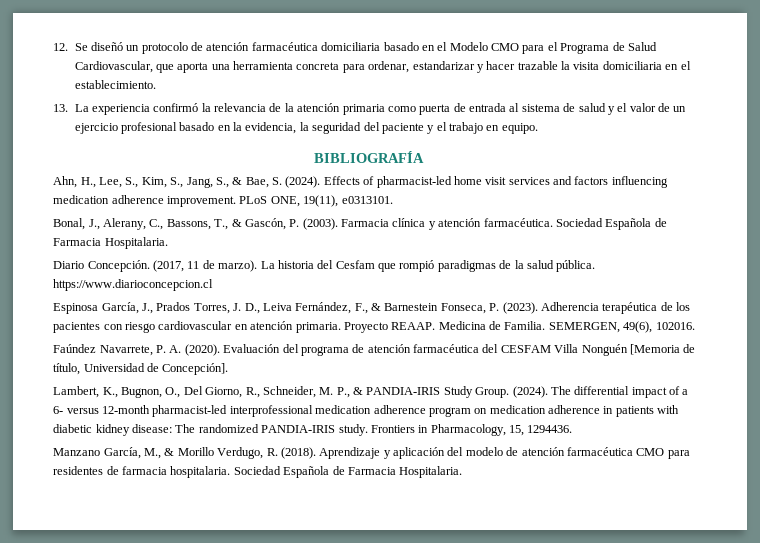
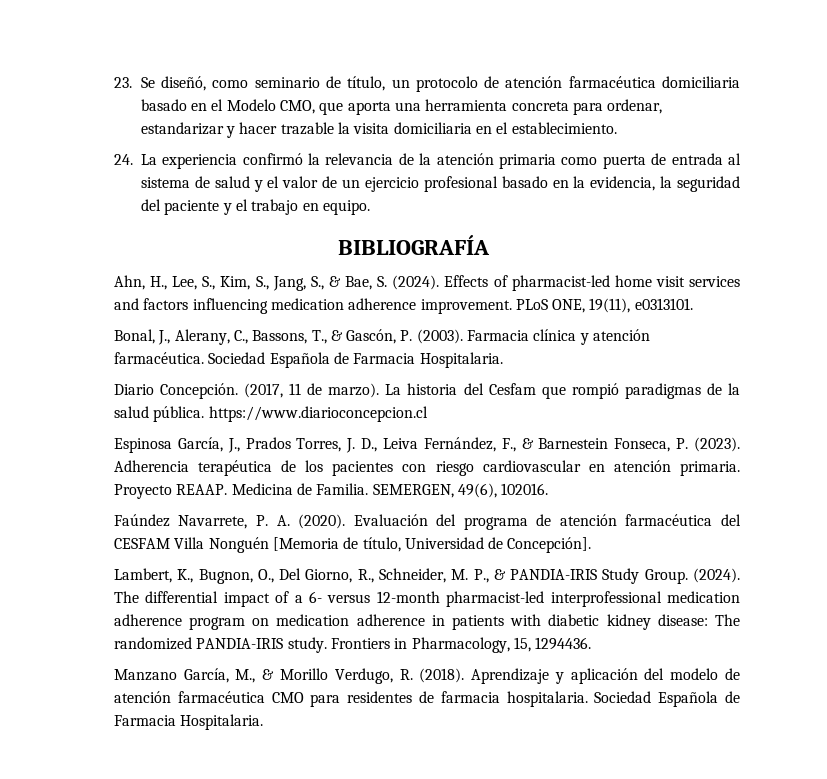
- 12. Se diseñó un protocolo de atención farmacéutica domiciliaria basado en el Modelo CMO para el Programa de Salud Cardiovascular, que aporta una herramienta concreta para ordenar, estandarizar y hacer trazable la visita domiciliaria en el establecimiento.
+ 23. Se diseñó, como seminario de título, un protocolo de atención farmacéutica domiciliaria basado en el Modelo CMO, que aporta una herramienta concreta para ordenar, estandarizar y hacer trazable la visita domiciliaria en el establecimiento.
- 13. La experiencia confirmó la relevancia de la atención primaria como puerta de entrada al sistema de salud y el valor de un ejercicio profesional basado en la evidencia, la seguridad del paciente y el trabajo en equipo.
+ 24. La experiencia confirmó la relevancia de la atención primaria como puerta de entrada al sistema de salud y el valor de un ejercicio profesional basado en la evidencia, la seguridad del paciente y el trabajo en equipo.

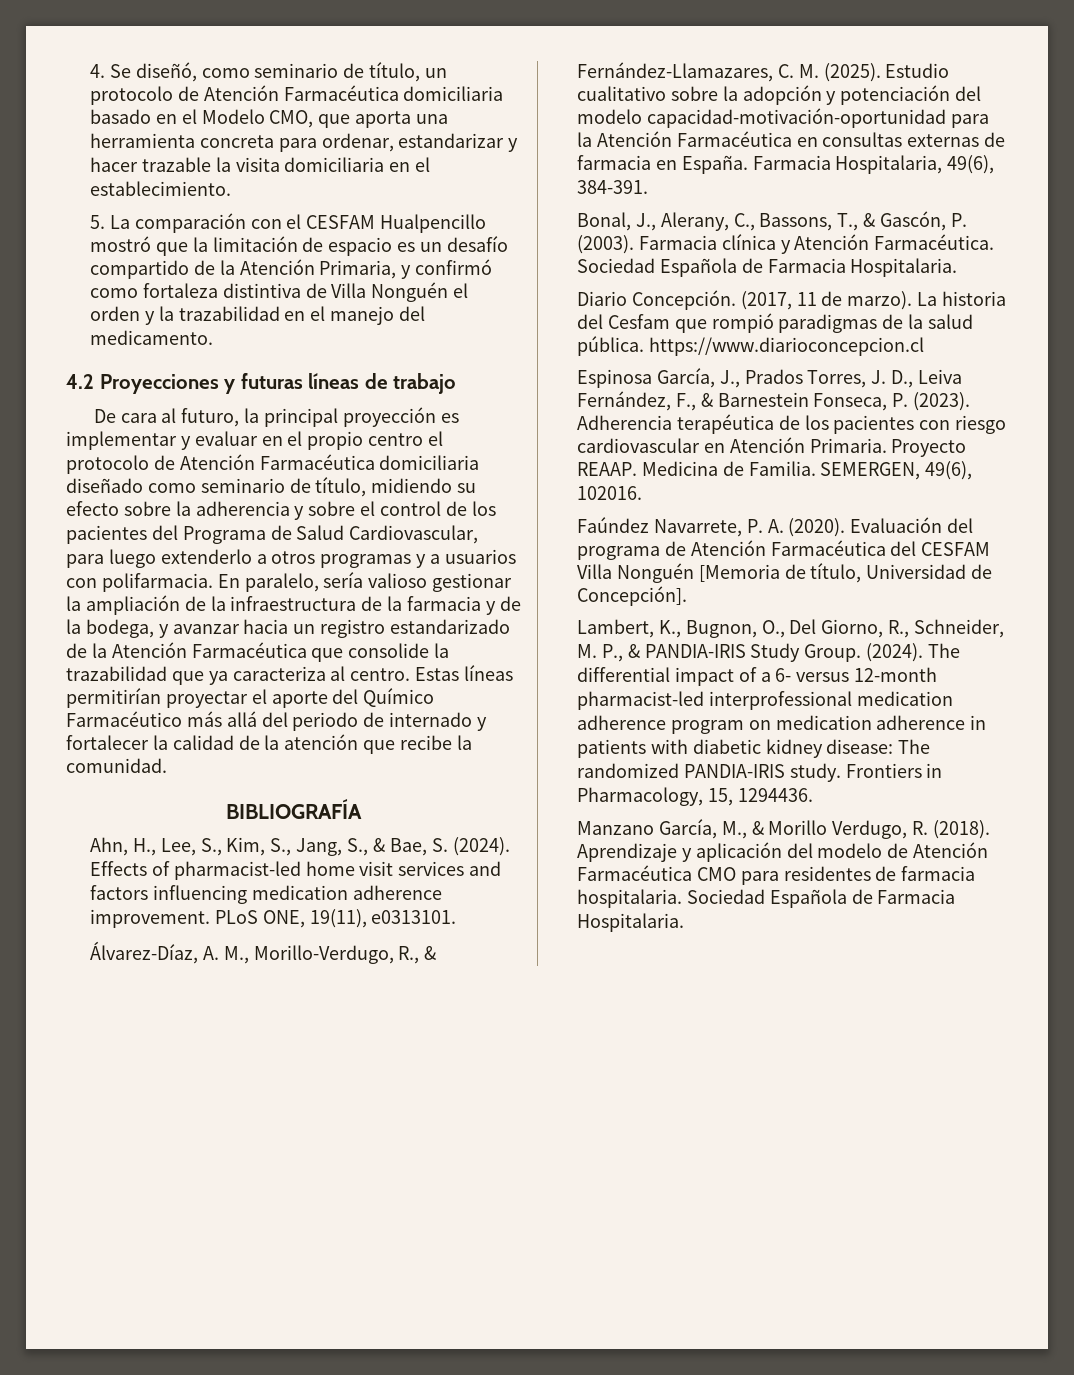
- 23. Se diseñó, como seminario de título, un protocolo de atención farmacéutica domiciliaria basado en el Modelo CMO, que aporta una herramienta concreta para ordenar, estandarizar y hacer trazable la visita domiciliaria en el establecimiento.
+ 4. Se diseñó, como seminario de título, un protocolo de Atención Farmacéutica domiciliaria basado en el Modelo CMO, que aporta una herramienta concreta para ordenar, estandarizar y hacer trazable la visita domiciliaria en el establecimiento.
- 24. La experiencia confirmó la relevancia de la atención primaria como puerta de entrada al sistema de salud y el valor de un ejercicio profesional basado en la evidencia, la seguridad del paciente y el trabajo en equipo.
+ 5. La comparación con el CESFAM Hualpencillo mostró que la limitación de espacio es un desafío compartido de la Atención Primaria, y confirmó como fortaleza distintiva de Villa Nonguén el orden y la trazabilidad en el manejo del medicamento.
+ 4.2 Proyecciones y futuras líneas de trabajo
+ De cara al futuro, la principal proyección es implementar y evaluar en el propio centro el protocolo de Atención Farmacéutica domiciliaria diseñado como seminario de título, midiendo su efecto sobre la adherencia y sobre el control de los pacientes del Programa de Salud Cardiovascular, para luego extenderlo a otros programas y a usuarios con polifarmacia. En paralelo, sería valioso gestionar la ampliación de la infraestructura de la farmacia y de la bodega, y avanzar hacia un registro estandarizado de la Atención Farmacéutica que consolide la trazabilidad que ya caracteriza al centro. Estas líneas permitirían proyectar el aporte del Químico Farmacéutico más allá del periodo de internado y fortalecer la calidad de la atención que recibe la comunidad.
+ Álvarez-Díaz, A. M., Morillo-Verdugo, R., & Fernández-Llamazares, C. M. (2025). Estudio cualitativo sobre la adopción y potenciación del modelo capacidad-motivación-oportunidad para la Atención Farmacéutica en consultas externas de farmacia en España. Farmacia Hospitalaria, 49(6), 384-391.
- Farmacia clínica y atención farmacéutica.
+ Farmacia clínica y Atención Farmacéutica.
- Adherencia terapéutica de los pacientes con riesgo cardiovascular en atención primaria.
+ Adherencia terapéutica de los pacientes con riesgo cardiovascular en Atención Primaria.
- Evaluación del programa de atención farmacéutica del CESFAM Villa Nonguén [Memoria de título, Universidad de Concepción].
+ Evaluación del programa de Atención Farmacéutica del CESFAM Villa Nonguén [Memoria de título, Universidad de Concepción].
- Aprendizaje y aplicación del modelo de atención farmacéutica CMO para residentes de farmacia hospitalaria.
+ Aprendizaje y aplicación del modelo de Atención Farmacéutica CMO para residentes de farmacia hospitalaria.

